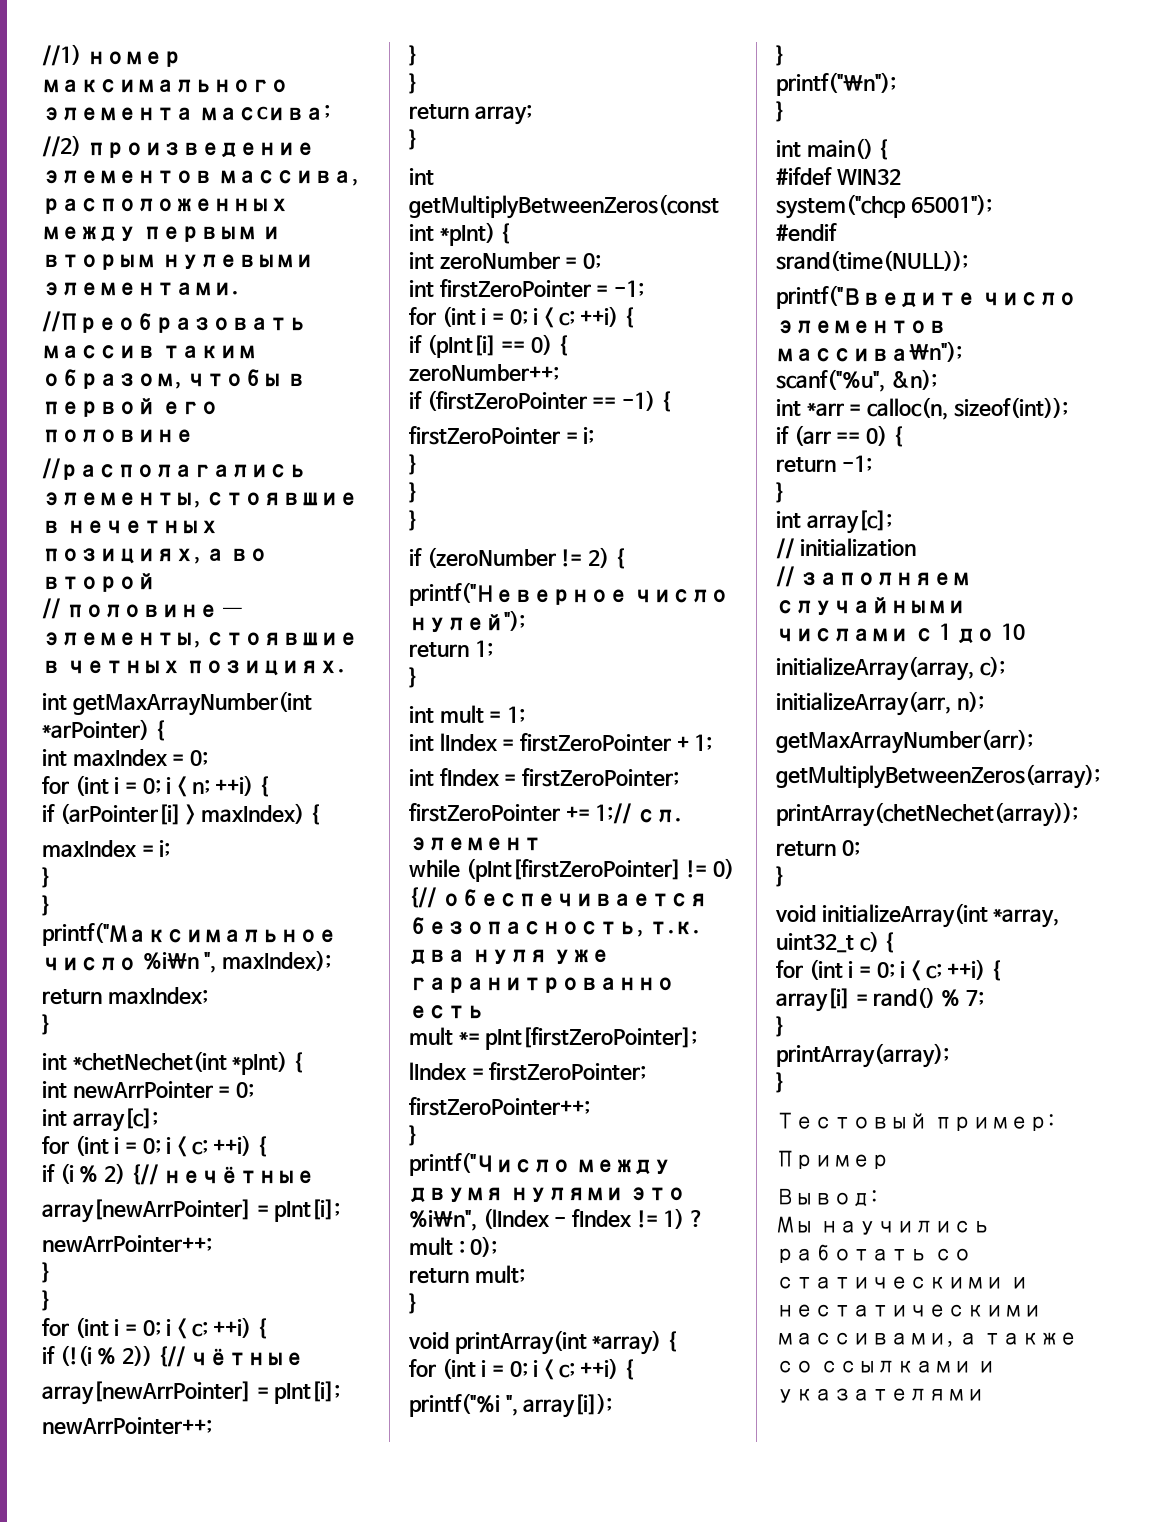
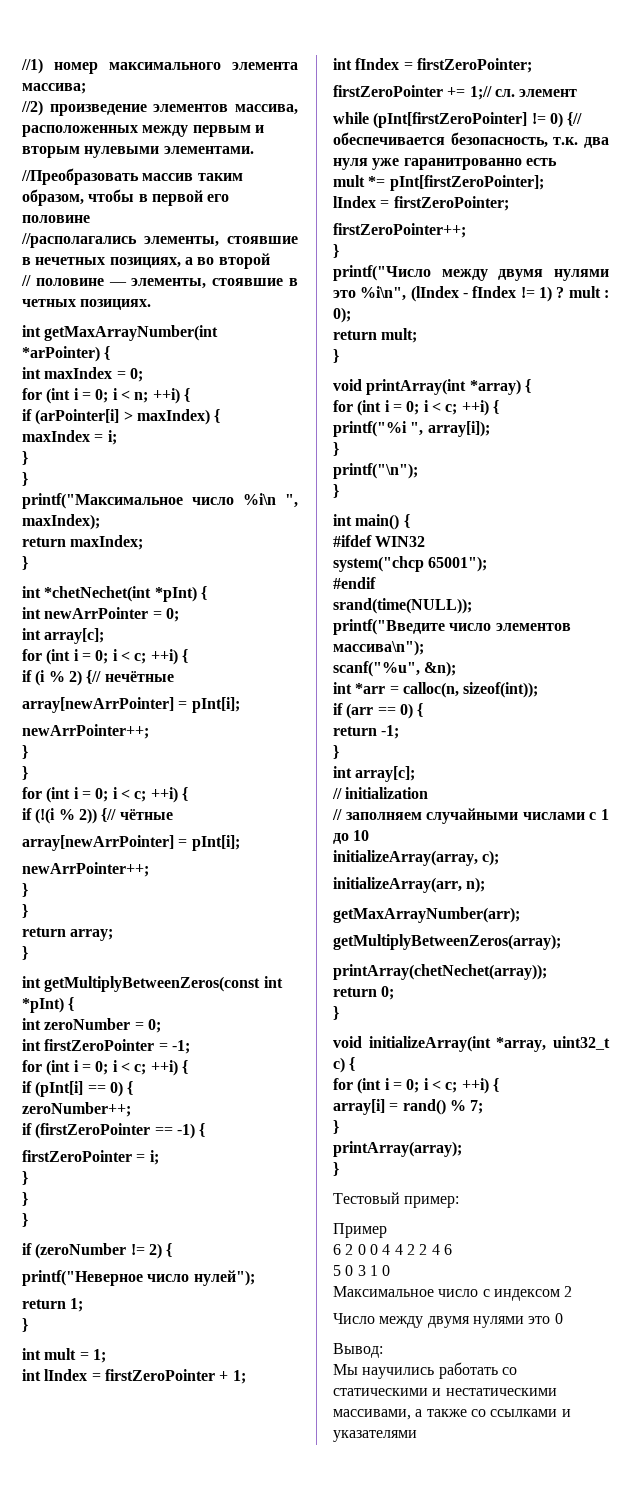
+ 6 2 0 0 4 4 2 2 4 6
+ 5 0 3 1 0
+ Максимальное число c индексом 2
+ Число между двумя нулями это 0

